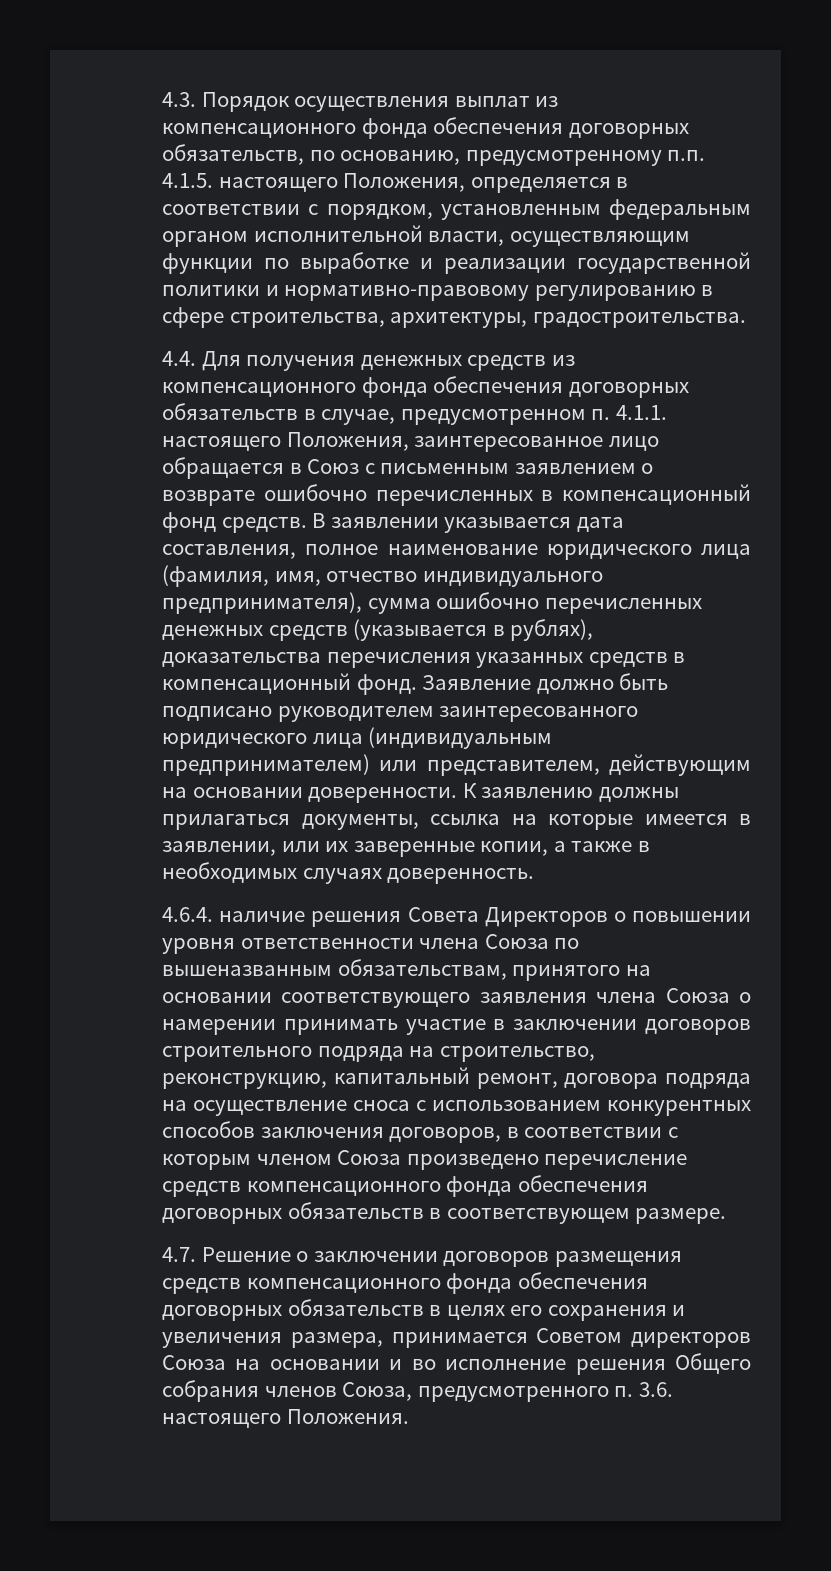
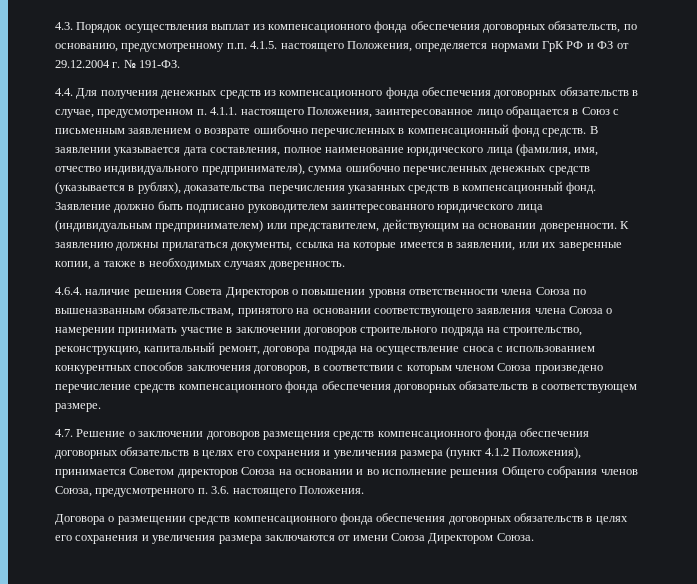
- 4.3. Порядок осуществления выплат из компенсационного фонда обеспечения договорных обязательств, по основанию, предусмотренному п.п. 4.1.5. настоящего Положения, определяется в соответствии с порядком, установленным федеральным органом исполнительной власти, осуществляющим функции по выработке и реализации государственной политики и нормативно-правовому регулированию в сфере строительства, архитектуры, градостроительства.
+ 4.3. Порядок осуществления выплат из компенсационного фонда обеспечения договорных обязательств, по основанию, предусмотренному п.п. 4.1.5. настоящего Положения, определяется нормами ГрК РФ и ФЗ от 29.12.2004 г. № 191-ФЗ.
- 4.7. Решение о заключении договоров размещения средств компенсационного фонда обеспечения договорных обязательств в целях его сохранения и увеличения размера, принимается Советом директоров Союза на основании и во исполнение решения Общего собрания членов Союза, предусмотренного п. 3.6. настоящего Положения.
+ 4.7. Решение о заключении договоров размещения средств компенсационного фонда обеспечения договорных обязательств в целях его сохранения и увеличения размера (пункт 4.1.2 Положения), принимается Советом директоров Союза на основании и во исполнение решения Общего собрания членов Союза, предусмотренного п. 3.6. настоящего Положения.
+ Договора о размещении средств компенсационного фонда обеспечения договорных обязательств в целях его сохранения и увеличения размера заключаются от имени Союза Директором Союза.

